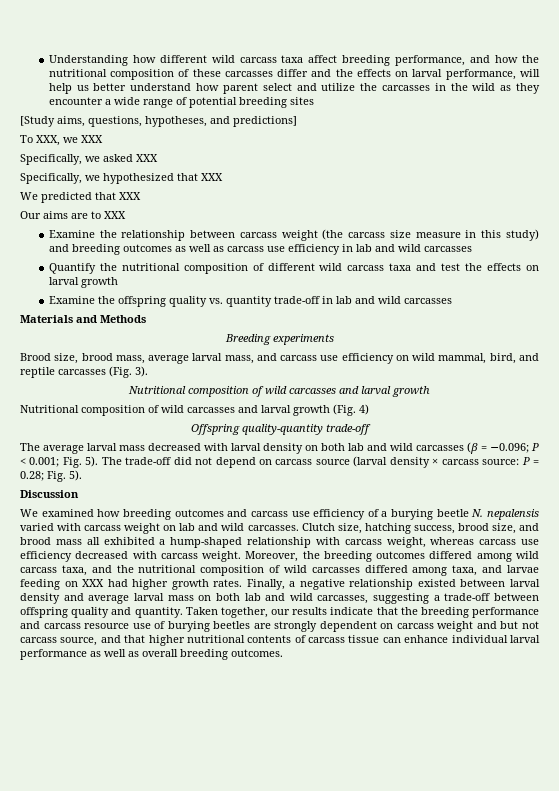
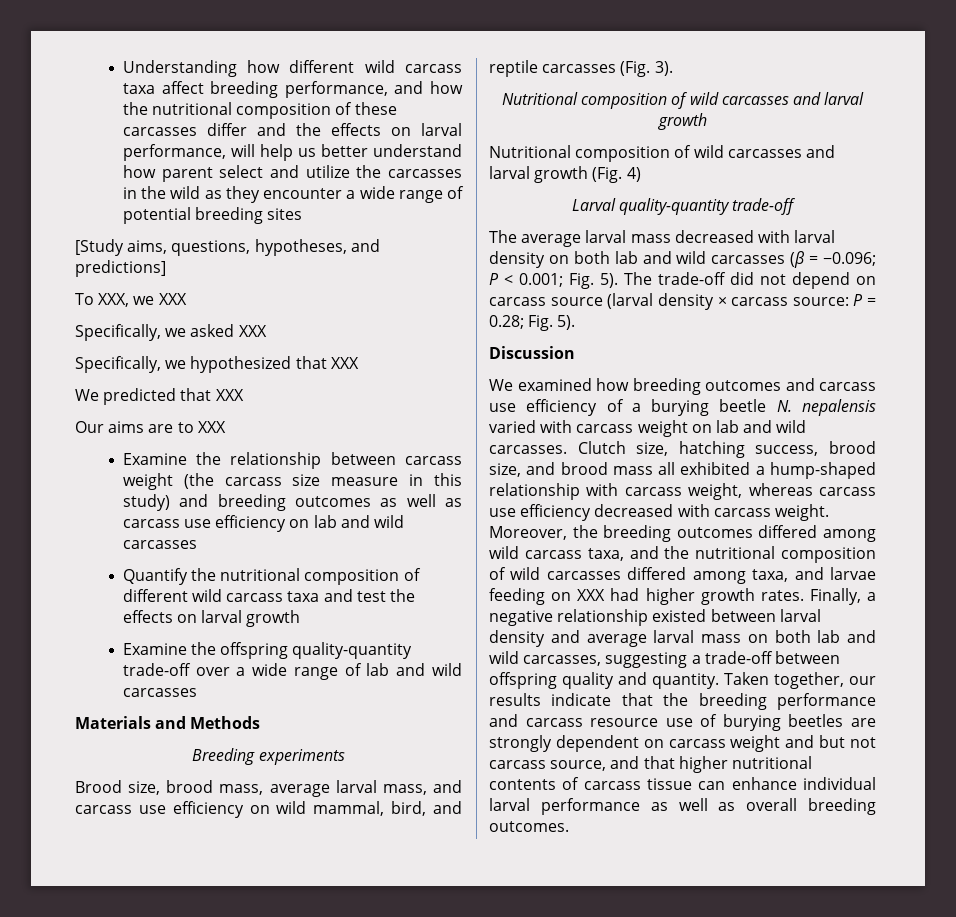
- Examine the relationship between carcass weight (the carcass size measure in this study) and breeding outcomes as well as carcass use efficiency in lab and wild carcasses
+ Examine the relationship between carcass weight (the carcass size measure in this study) and breeding outcomes as well as carcass use efficiency on lab and wild carcasses
- Examine the offspring quality vs. quantity trade-off in lab and wild carcasses
+ Examine the offspring quality-quantity trade-off over a wide range of lab and wild carcasses
- Offspring quality-quantity trade-off
+ Larval quality-quantity trade-off

